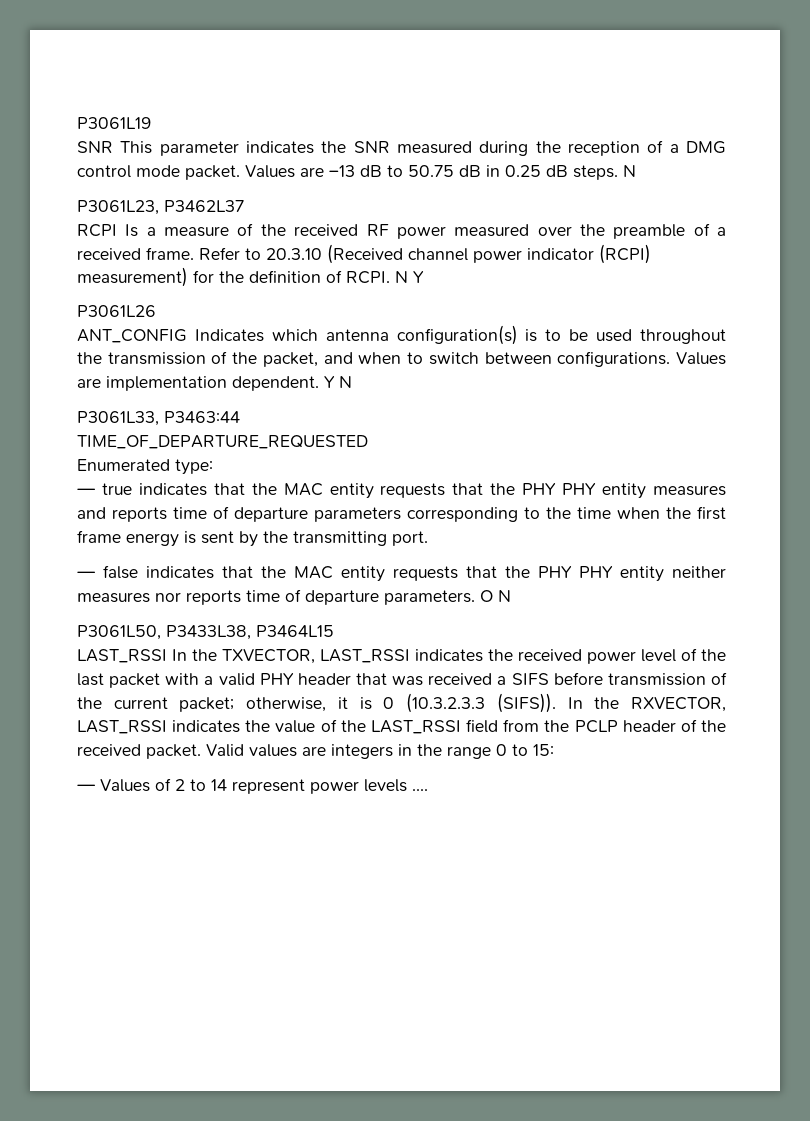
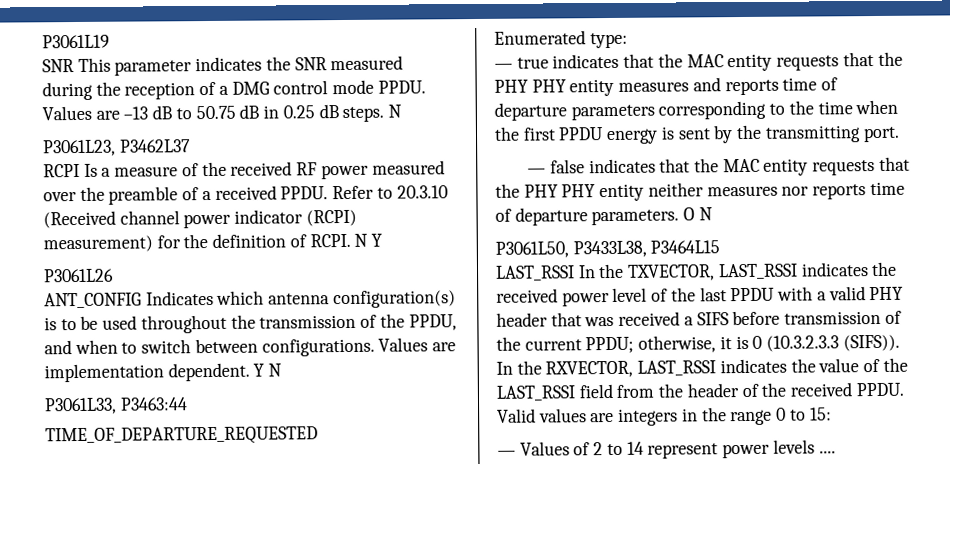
- SNR This parameter indicates the SNR measured during the reception of a DMG control mode packet.
+ SNR This parameter indicates the SNR measured during the reception of a DMG control mode PPDU.
- RCPI Is a measure of the received RF power measured over the preamble of a received frame.
+ RCPI Is a measure of the received RF power measured over the preamble of a received PPDU.
- ANT_CONFIG Indicates which antenna configuration(s) is to be used throughout the transmission of the packet, and when to switch between configurations.
+ ANT_CONFIG Indicates which antenna configuration(s) is to be used throughout the transmission of the PPDU, and when to switch between configurations.
- — true indicates that the MAC entity requests that the PHY PHY entity measures and reports time of departure parameters corresponding to the time when the first frame energy is sent by the transmitting port.
+ — true indicates that the MAC entity requests that the PHY PHY entity measures and reports time of departure parameters corresponding to the time when the first PPDU energy is sent by the transmitting port.
- LAST_RSSI In the TXVECTOR, LAST_RSSI indicates the received power level of the last packet with a valid PHY header that was received a SIFS before transmission of the current packet; otherwise, it is 0 (10.3.2.3.3 (SIFS)).
+ LAST_RSSI In the TXVECTOR, LAST_RSSI indicates the received power level of the last PPDU with a valid PHY header that was received a SIFS before transmission of the current PPDU; otherwise, it is 0 (10.3.2.3.3 (SIFS)).
- In the RXVECTOR, LAST_RSSI indicates the value of the LAST_RSSI field from the PCLP header of the received packet.
+ In the RXVECTOR, LAST_RSSI indicates the value of the LAST_RSSI field from the header of the received PPDU.

